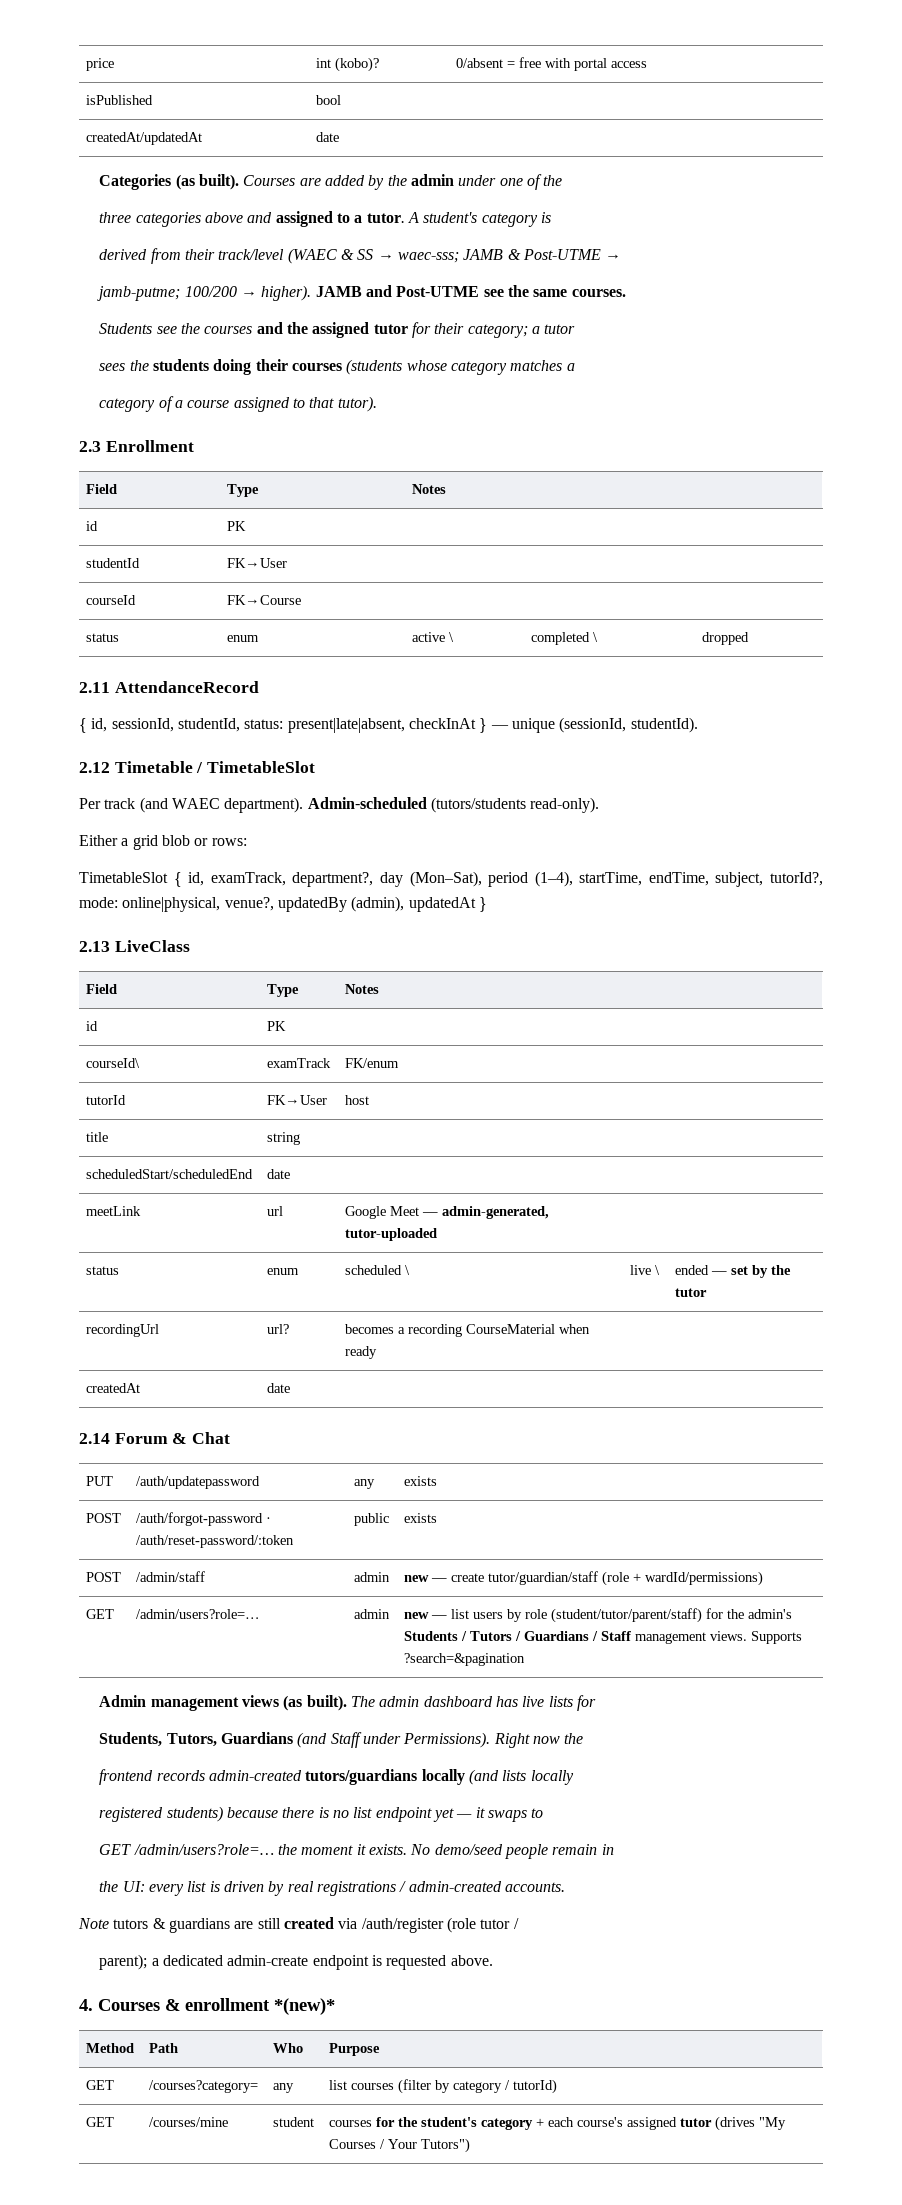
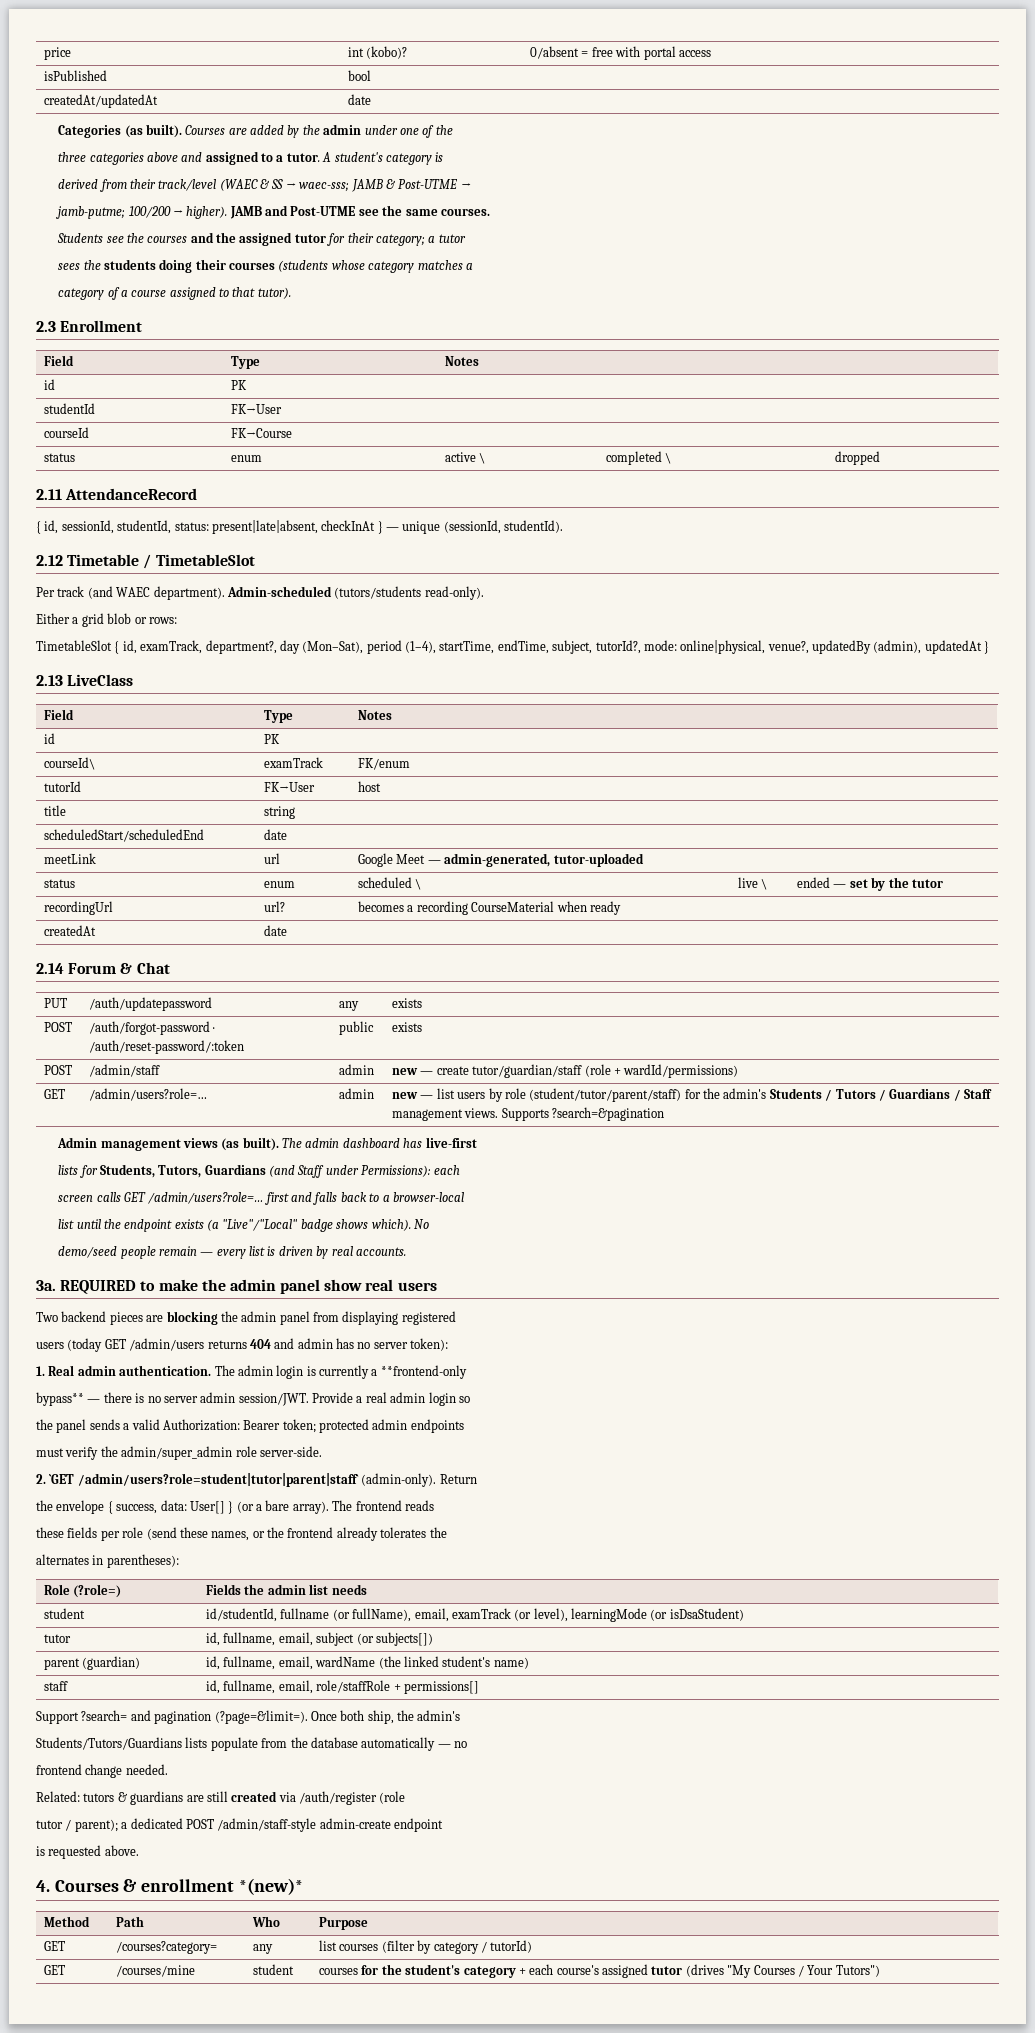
- The admin dashboard has live lists for
- Students, Tutors, Guardians (and Staff under Permissions). Right now the
- frontend records admin-created tutors/guardians locally (and lists locally
- registered students) because there is no list endpoint yet — it swaps to
- GET /admin/users?role=… the moment it exists.
+ The admin dashboard has live-first
+ lists for Students, Tutors, Guardians (and Staff under Permissions): each
+ screen calls GET /admin/users?role=… first and falls back to a browser-local
+ list until the endpoint exists (a "Live"/"Local" badge shows which).
- No demo/seed people remain in
- the UI: every list is driven by real registrations / admin-created accounts.
- Note tutors & guardians are still created via /auth/register (role tutor /
- parent); a dedicated admin-create endpoint is requested above.
+ No
+ demo/seed people remain — every list is driven by real accounts.
+ 3a. REQUIRED to make the admin panel show real users
+ Two backend pieces are blocking the admin panel from displaying registered
+ users (today GET /admin/users returns 404 and admin has no server token):
+ 1. Real admin authentication. The admin login is currently a **frontend-only
+ bypass** — there is no server admin session/JWT. Provide a real admin login so
+ the panel sends a valid Authorization: Bearer token; protected admin endpoints
+ must verify the admin/super_admin role server-side.
+ 2. `GET /admin/users?role=student|tutor|parent|staff` (admin-only). Return
+ the envelope { success, data: User[] } (or a bare array). The frontend reads
+ these fields per role (send these names, or the frontend already tolerates the
+ alternates in parentheses):
+ Role (?role=) | Fields the admin list needs
+ student | id/studentId, fullname (or fullName), email, examTrack (or level), learningMode (or isDsaStudent)
+ tutor | id, fullname, email, subject (or subjects[])
+ parent (guardian) | id, fullname, email, wardName (the linked student's name)
+ staff | id, fullname, email, role/staffRole + permissions[]
+ Support ?search= and pagination (?page=&limit=). Once both ship, the admin's
+ Students/Tutors/Guardians lists populate from the database automatically — no
+ frontend change needed.
+ Related: tutors & guardians are still created via /auth/register (role
+ tutor / parent); a dedicated POST /admin/staff-style admin-create endpoint
+ is requested above.

